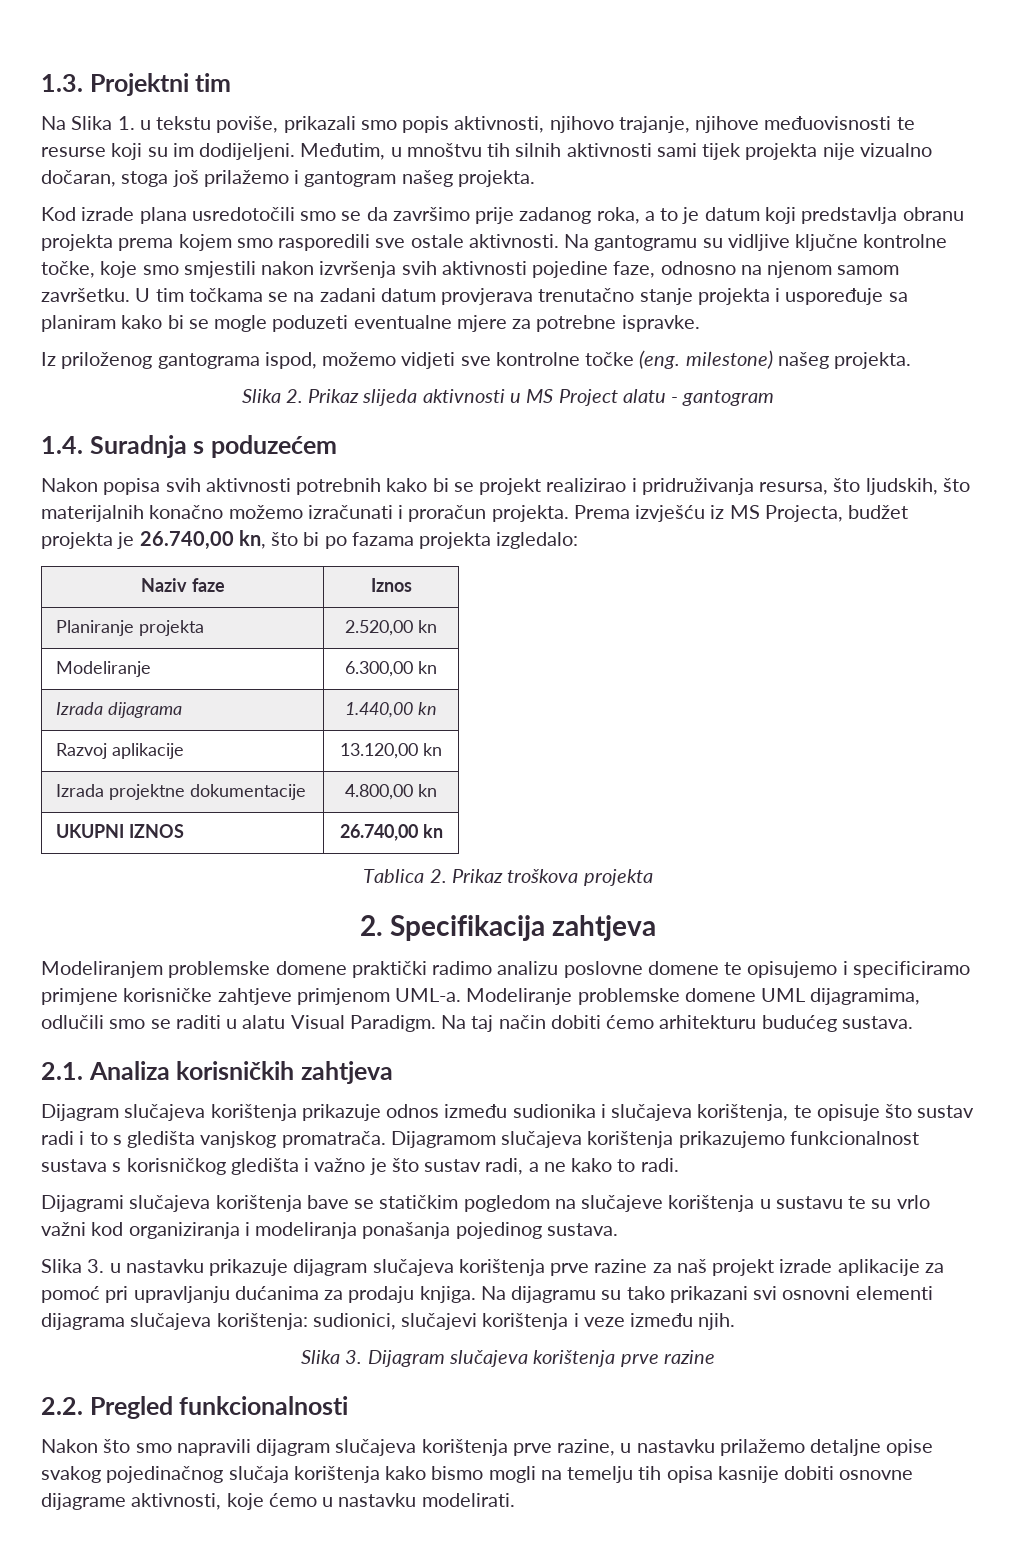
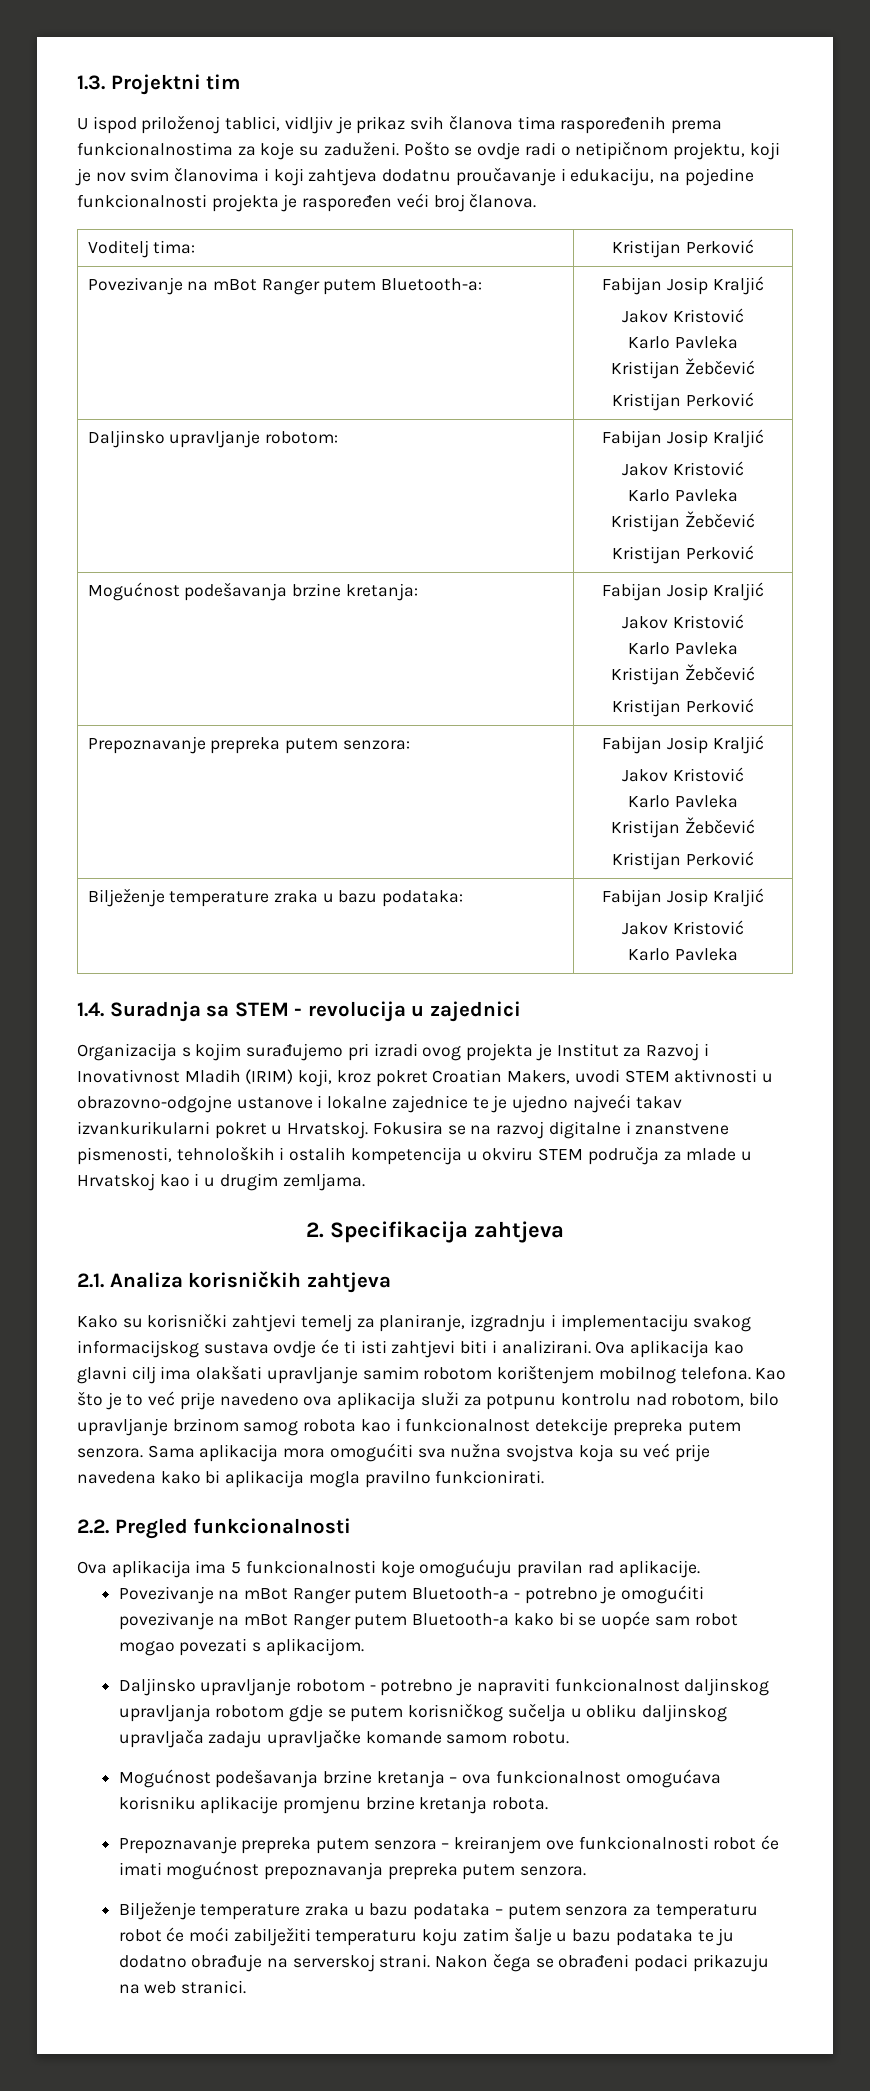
- Na Slika 1. u tekstu poviše, prikazali smo popis aktivnosti, njihovo trajanje, njihove međuovisnosti te resurse koji su im dodijeljeni. Međutim, u mnoštvu tih silnih aktivnosti sami tijek projekta nije vizualno dočaran, stoga još prilažemo i gantogram našeg projekta.
- Kod izrade plana usredotočili smo se da završimo prije zadanog roka, a to je datum koji predstavlja obranu projekta prema kojem smo rasporedili sve ostale aktivnosti. Na gantogramu su vidljive ključne kontrolne točke, koje smo smjestili nakon izvršenja svih aktivnosti pojedine faze, odnosno na njenom samom završetku. U tim točkama se na zadani datum provjerava trenutačno stanje projekta i uspoređuje sa planiram kako bi se mogle poduzeti eventualne mjere za potrebne ispravke.
- Iz priloženog gantograma ispod, možemo vidjeti sve kontrolne točke (eng. milestone) našeg projekta.
- Slika 2. Prikaz slijeda aktivnosti u MS Project alatu - gantogram
- 1.4. Suradnja s poduzećem
- Nakon popisa svih aktivnosti potrebnih kako bi se projekt realizirao i pridruživanja resursa, što ljudskih, što materijalnih konačno možemo izračunati i proračun projekta. Prema izvješću iz MS Projecta, budžet projekta je 26.740,00 kn, što bi po fazama projekta izgledalo:
- Naziv faze | Iznos
- Planiranje projekta | 2.520,00 kn
- Modeliranje | 6.300,00 kn
- Izrada dijagrama | 1.440,00 kn
- Razvoj aplikacije | 13.120,00 kn
- Izrada projektne dokumentacije | 4.800,00 kn
- UKUPNI IZNOS | 26.740,00 kn
- Tablica 2. Prikaz troškova projekta
+ U ispod priloženoj tablici, vidljiv je prikaz svih članova tima raspoređenih prema funkcionalnostima za koje su zaduženi. Pošto se ovdje radi o netipičnom projektu, koji je nov svim članovima i koji zahtjeva dodatnu proučavanje i edukaciju, na pojedine funkcionalnosti projekta je raspoređen veći broj članova.
+ Voditelj tima: | Kristijan Perković
+ Povezivanje na mBot Ranger putem Bluetooth-a: | Fabijan Josip Kraljić
+ Jakov Kristović
+ Karlo Pavleka
+ Kristijan Žebčević
+ Kristijan Perković
+ Daljinsko upravljanje robotom: | Fabijan Josip Kraljić
+ Jakov Kristović
+ Karlo Pavleka
+ Kristijan Žebčević
+ Kristijan Perković
+ Mogućnost podešavanja brzine kretanja: | Fabijan Josip Kraljić
+ Jakov Kristović
+ Karlo Pavleka
+ Kristijan Žebčević
+ Kristijan Perković
+ Prepoznavanje prepreka putem senzora: | Fabijan Josip Kraljić
+ Jakov Kristović
+ Karlo Pavleka
+ Kristijan Žebčević
+ Kristijan Perković
+ Bilježenje temperature zraka u bazu podataka: | Fabijan Josip Kraljić
+ Jakov Kristović
+ Karlo Pavleka
+ 1.4. Suradnja sa STEM - revolucija u zajednici
+ Organizacija s kojim surađujemo pri izradi ovog projekta je Institut za Razvoj i Inovativnost Mladih (IRIM) koji, kroz pokret Croatian Makers, uvodi STEM aktivnosti u obrazovno-odgojne ustanove i lokalne zajednice te je ujedno najveći takav izvankurikularni pokret u Hrvatskoj. Fokusira se na razvoj digitalne i znanstvene pismenosti, tehnoloških i ostalih kompetencija u okviru STEM područja za mlade u Hrvatskoj kao i u drugim zemljama.
  2. Specifikacija zahtjeva
- Modeliranjem problemske domene praktički radimo analizu poslovne domene te opisujemo i specificiramo primjene korisničke zahtjeve primjenom UML-a. Modeliranje problemske domene UML dijagramima, odlučili smo se raditi u alatu Visual Paradigm. Na taj način dobiti ćemo arhitekturu budućeg sustava.
  2.1. Analiza korisničkih zahtjeva
- Dijagram slučajeva korištenja prikazuje odnos između sudionika i slučajeva korištenja, te opisuje što sustav radi i to s gledišta vanjskog promatrača. Dijagramom slučajeva korištenja prikazujemo funkcionalnost sustava s korisničkog gledišta i važno je što sustav radi, a ne kako to radi.
- Dijagrami slučajeva korištenja bave se statičkim pogledom na slučajeve korištenja u sustavu te su vrlo važni kod organiziranja i modeliranja ponašanja pojedinog sustava.
- Slika 3. u nastavku prikazuje dijagram slučajeva korištenja prve razine za naš projekt izrade aplikacije za pomoć pri upravljanju dućanima za prodaju knjiga. Na dijagramu su tako prikazani svi osnovni elementi dijagrama slučajeva korištenja: sudionici, slučajevi korištenja i veze između njih.
- Slika 3. Dijagram slučajeva korištenja prve razine
+ Kako su korisnički zahtjevi temelj za planiranje, izgradnju i implementaciju svakog informacijskog sustava ovdje će ti isti zahtjevi biti i analizirani. Ova aplikacija kao glavni cilj ima olakšati upravljanje samim robotom korištenjem mobilnog telefona. Kao što je to već prije navedeno ova aplikacija služi za potpunu kontrolu nad robotom, bilo upravljanje brzinom samog robota kao i funkcionalnost detekcije prepreka putem senzora. Sama aplikacija mora omogućiti sva nužna svojstva koja su već prije navedena kako bi aplikacija mogla pravilno funkcionirati.
  2.2. Pregled funkcionalnosti
- Nakon što smo napravili dijagram slučajeva korištenja prve razine, u nastavku prilažemo detaljne opise svakog pojedinačnog slučaja korištenja kako bismo mogli na temelju tih opisa kasnije dobiti osnovne dijagrame aktivnosti, koje ćemo u nastavku modelirati.
+ Ova aplikacija ima 5 funkcionalnosti koje omogućuju pravilan rad aplikacije.
+ Povezivanje na mBot Ranger putem Bluetooth-a - potrebno je omogućiti povezivanje na mBot Ranger putem Bluetooth-a kako bi se uopće sam robot mogao povezati s aplikacijom.
+ Daljinsko upravljanje robotom - potrebno je napraviti funkcionalnost daljinskog upravljanja robotom gdje se putem korisničkog sučelja u obliku daljinskog upravljača zadaju upravljačke komande samom robotu.
+ Mogućnost podešavanja brzine kretanja – ova funkcionalnost omogućava korisniku aplikacije promjenu brzine kretanja robota.
+ Prepoznavanje prepreka putem senzora – kreiranjem ove funkcionalnosti robot će imati mogućnost prepoznavanja prepreka putem senzora.
+ Bilježenje temperature zraka u bazu podataka – putem senzora za temperaturu robot će moći zabilježiti temperaturu koju zatim šalje u bazu podataka te ju dodatno obrađuje na serverskoj strani. Nakon čega se obrađeni podaci prikazuju na web stranici.

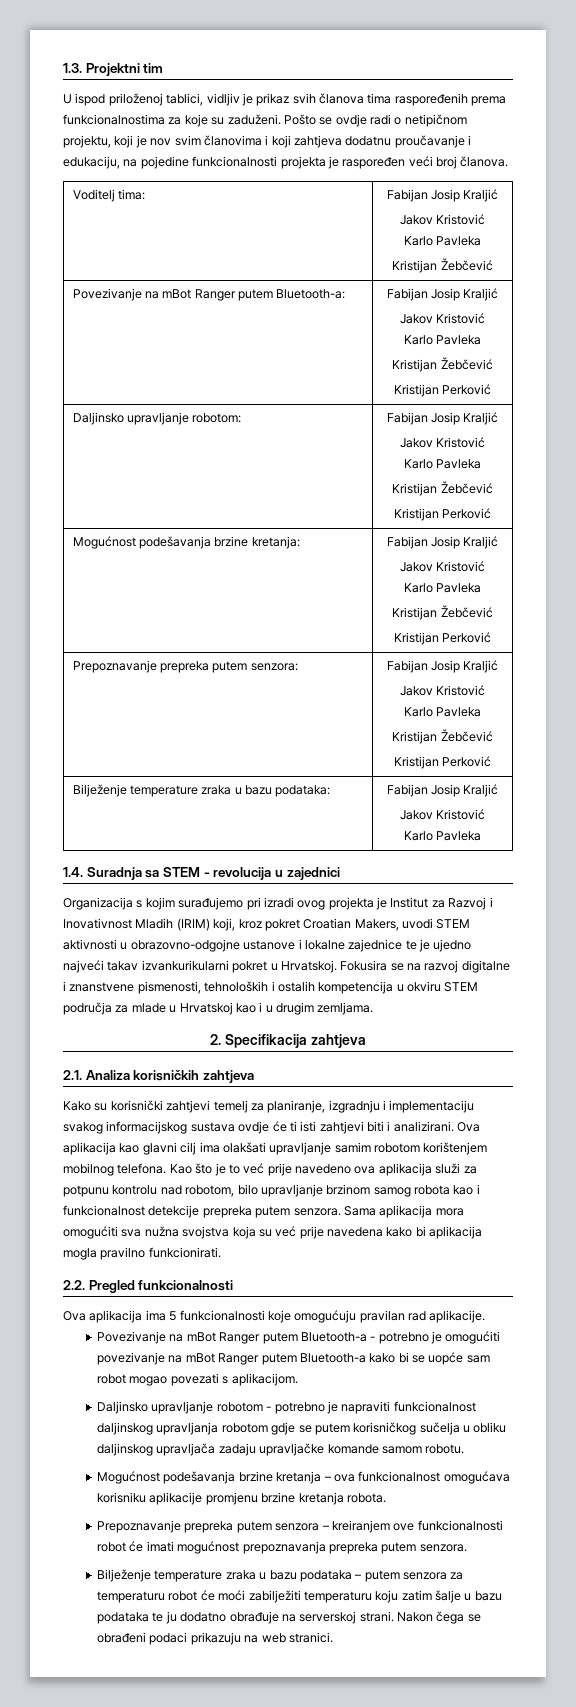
- Voditelj tima: | Kristijan Perković
+ Voditelj tima: | Fabijan Josip Kraljić
+ Jakov Kristović
+ Karlo Pavleka
+ Kristijan Žebčević

